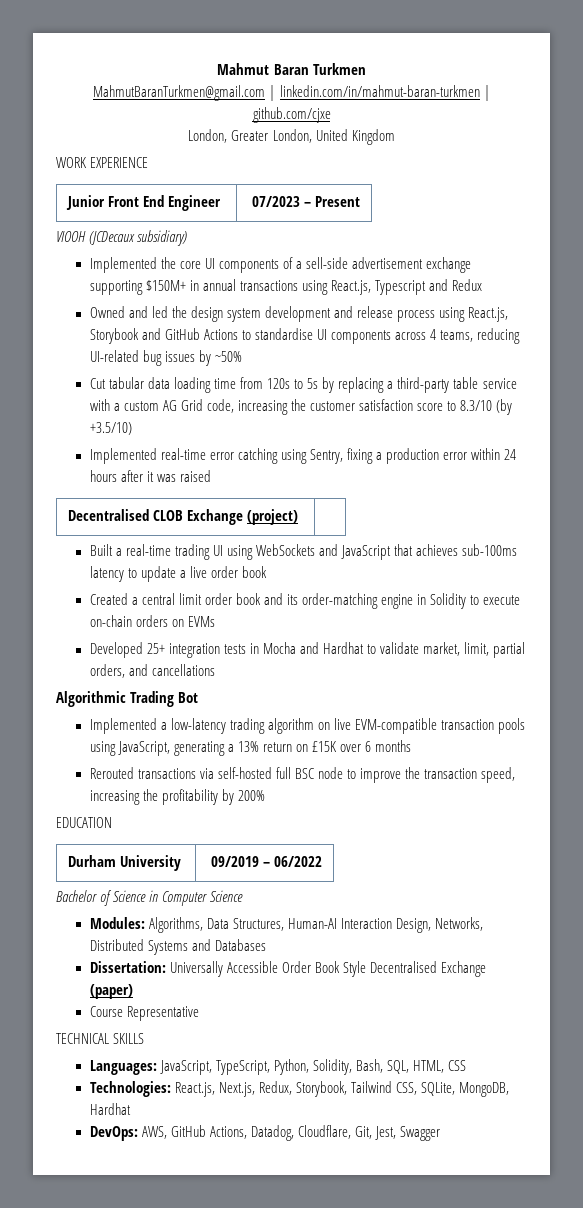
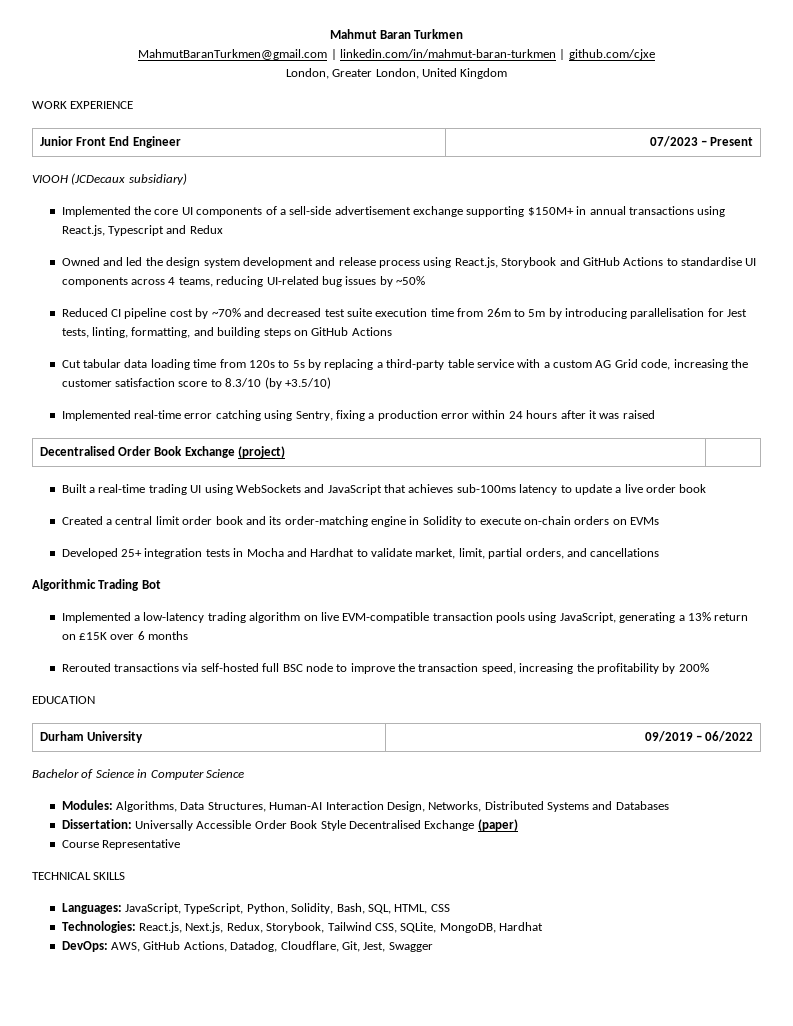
+ Reduced CI pipeline cost by ~70% and decreased test suite execution time from 26m to 5m by introducing parallelisation for Jest tests, linting, formatting, and building steps on GitHub Actions
- Decentralised CLOB Exchange (project) |
+ Decentralised Order Book Exchange (project) |

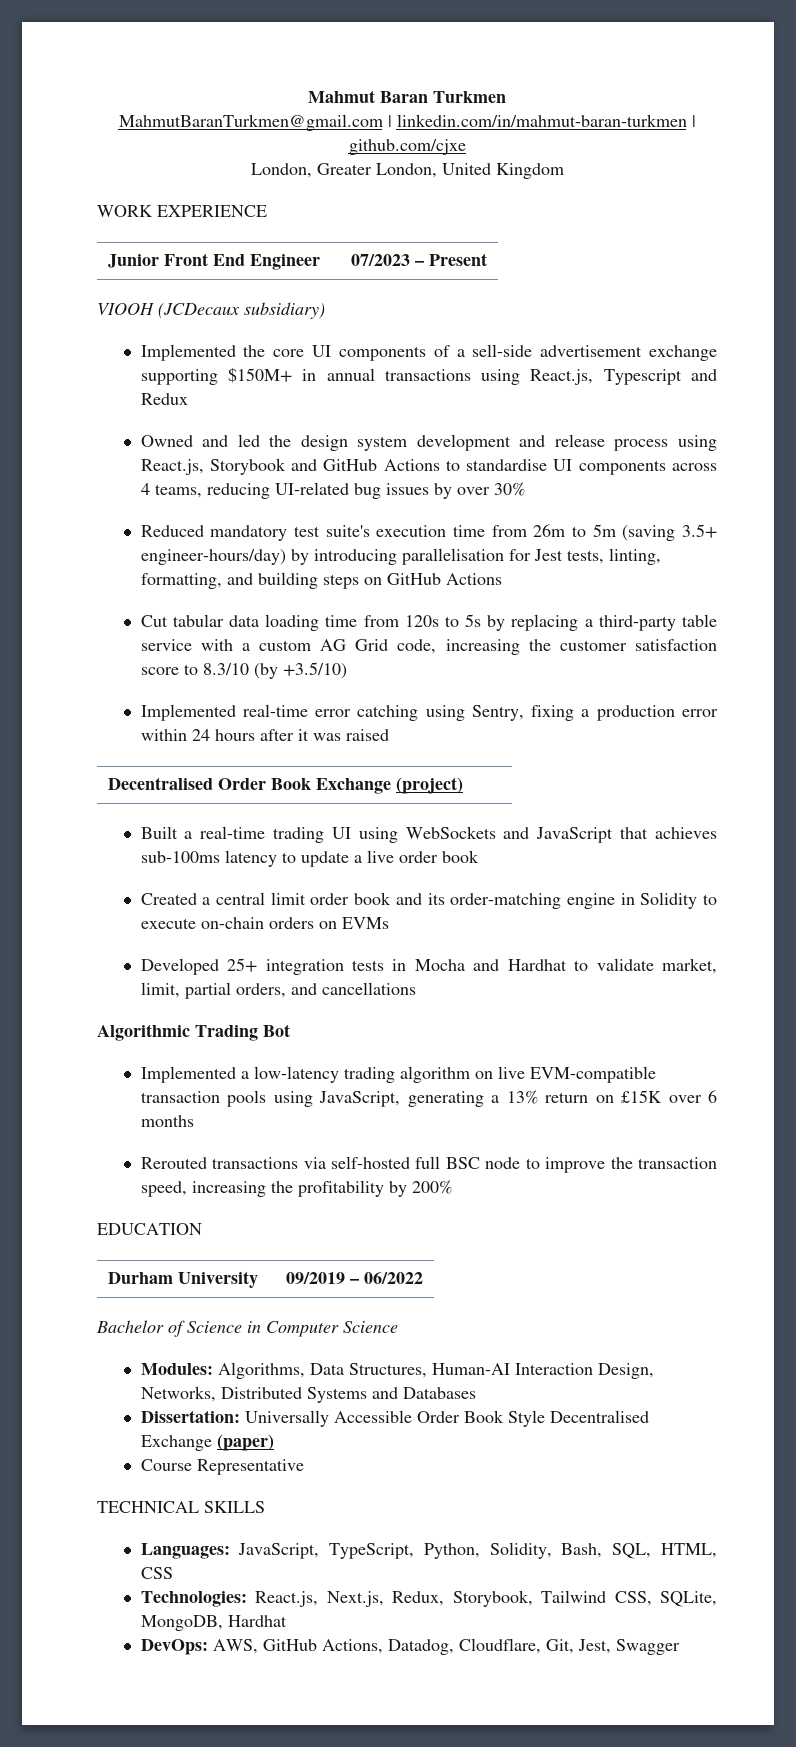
- Owned and led the design system development and release process using React.js, Storybook and GitHub Actions to standardise UI components across 4 teams, reducing UI-related bug issues by ~50%
+ Owned and led the design system development and release process using React.js, Storybook and GitHub Actions to standardise UI components across 4 teams, reducing UI-related bug issues by over 30%
- Reduced CI pipeline cost by ~70% and decreased test suite execution time from 26m to 5m by introducing parallelisation for Jest tests, linting, formatting, and building steps on GitHub Actions
+ Reduced mandatory test suite's execution time from 26m to 5m (saving 3.5+ engineer-hours/day) by introducing parallelisation for Jest tests, linting, formatting, and building steps on GitHub Actions

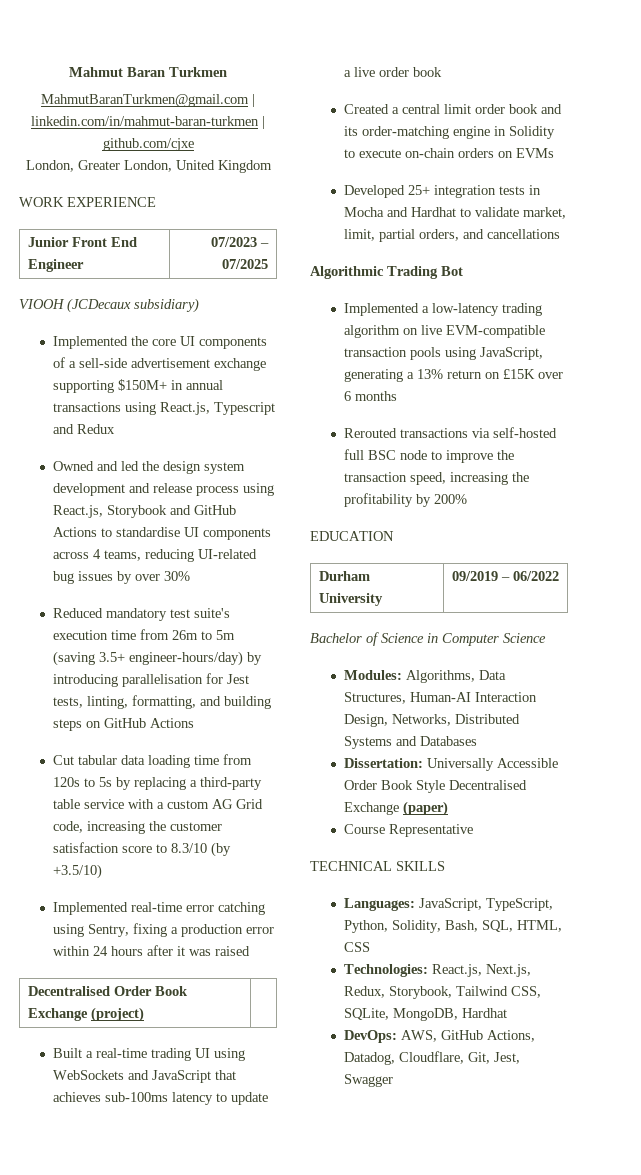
- Junior Front End Engineer | 07/2023 – Present
+ Junior Front End Engineer | 07/2023 – 07/2025

